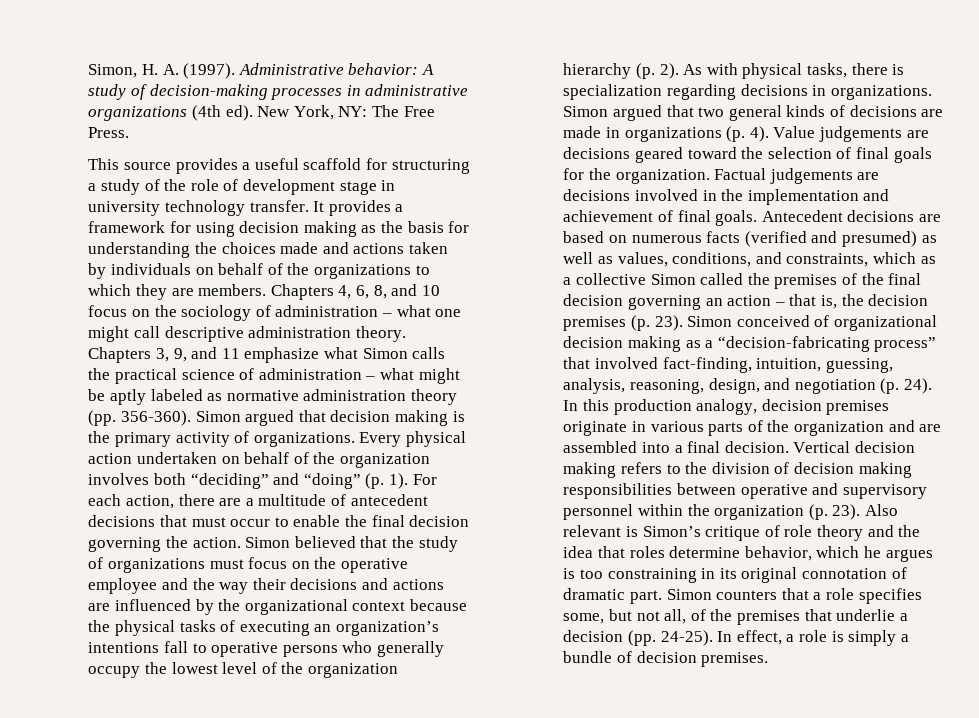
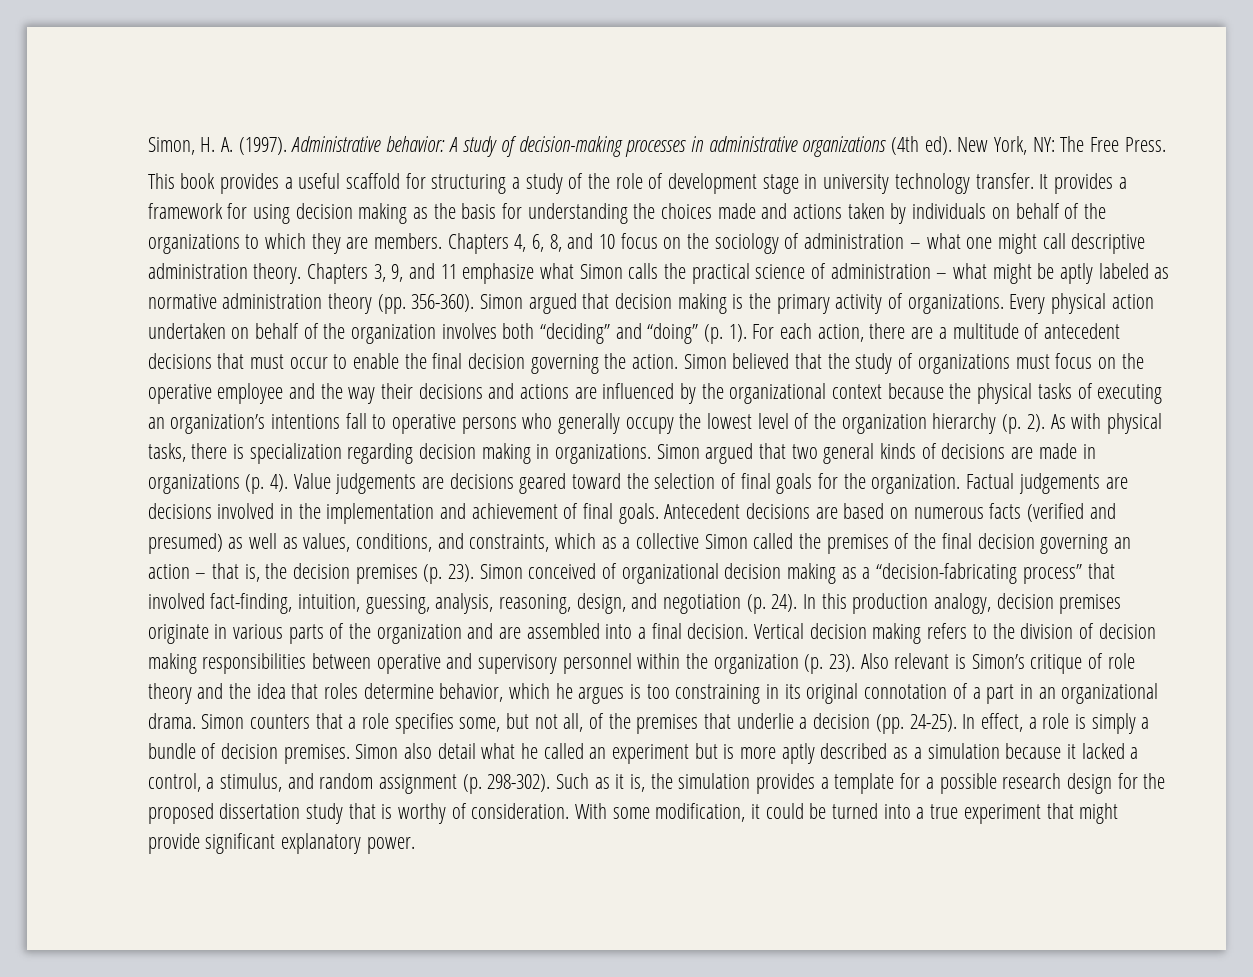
- This source provides a useful scaffold for structuring a study of the role of development stage in university technology transfer.
+ This book provides a useful scaffold for structuring a study of the role of development stage in university technology transfer.
- As with physical tasks, there is specialization regarding decisions in organizations.
+ As with physical tasks, there is specialization regarding decision making in organizations.
- Also relevant is Simon’s critique of role theory and the idea that roles determine behavior, which he argues is too constraining in its original connotation of dramatic part.
+ Also relevant is Simon’s critique of role theory and the idea that roles determine behavior, which he argues is too constraining in its original connotation of a part in an organizational drama.
+ Simon also detail what he called an experiment but is more aptly described as a simulation because it lacked a control, a stimulus, and random assignment (p. 298-302). Such as it is, the simulation provides a template for a possible research design for the proposed dissertation study that is worthy of consideration. With some modification, it could be turned into a true experiment that might provide significant explanatory power.

